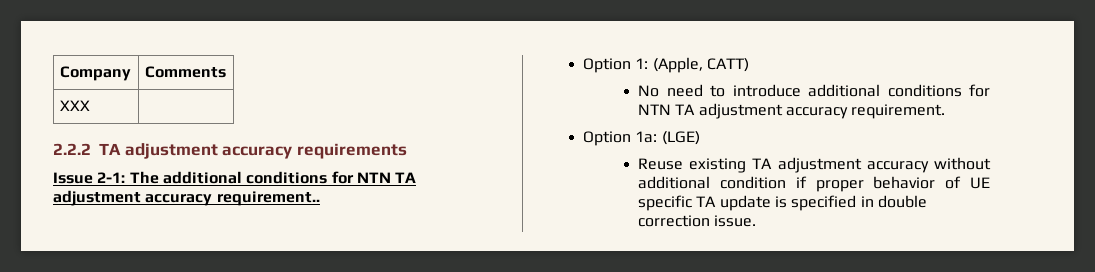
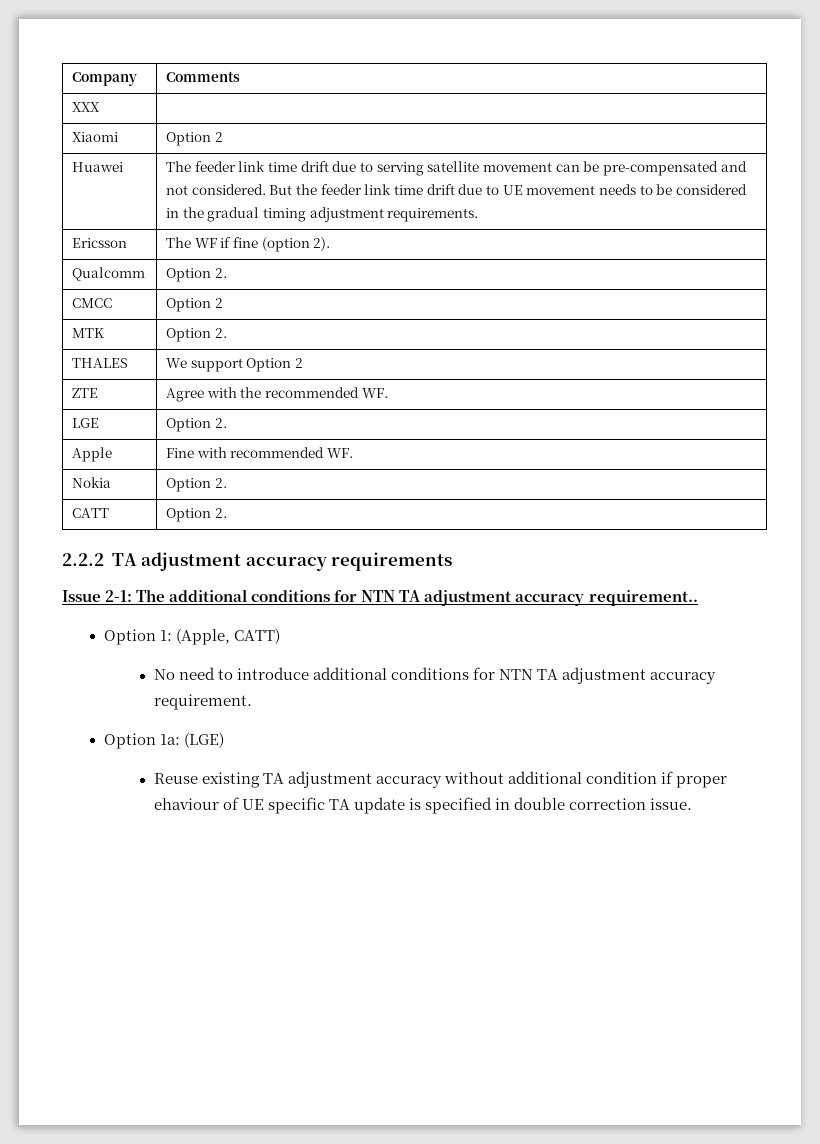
+ Xiaomi | Option 2
+ Huawei | The feeder link time drift due to serving satellite movement can be pre-compensated and not considered. But the feeder link time drift due to UE movement needs to be considered in the gradual timing adjustment requirements.
+ Ericsson | The WF if fine (option 2).
+ Qualcomm | Option 2.
+ CMCC | Option 2
+ MTK | Option 2.
+ THALES | We support Option 2
+ ZTE | Agree with the recommended WF.
+ LGE | Option 2.
+ Apple | Fine with recommended WF.
+ Nokia | Option 2.
+ CATT | Option 2.
- Reuse existing TA adjustment accuracy without additional condition if proper behavior of UE specific TA update is specified in double correction issue.
+ Reuse existing TA adjustment accuracy without additional condition if proper ehaviour of UE specific TA update is specified in double correction issue.

